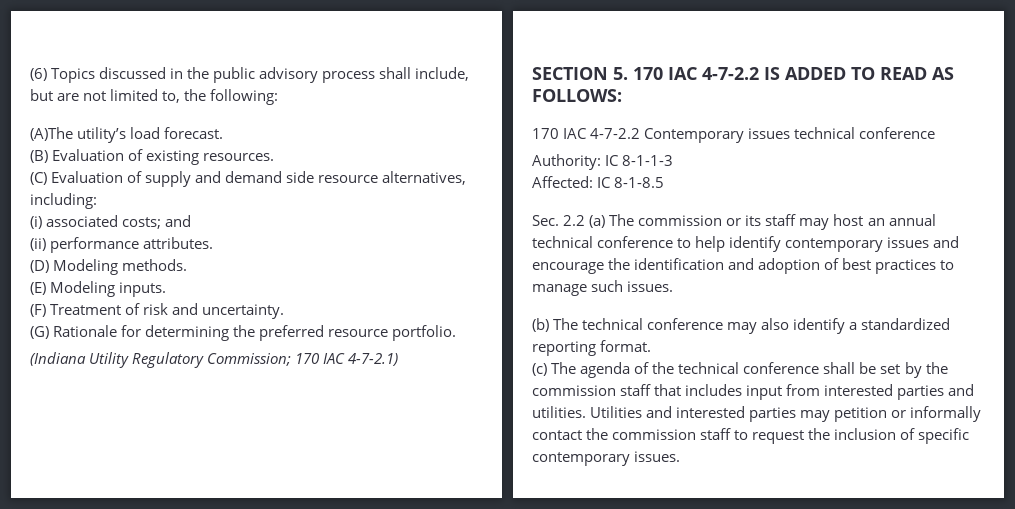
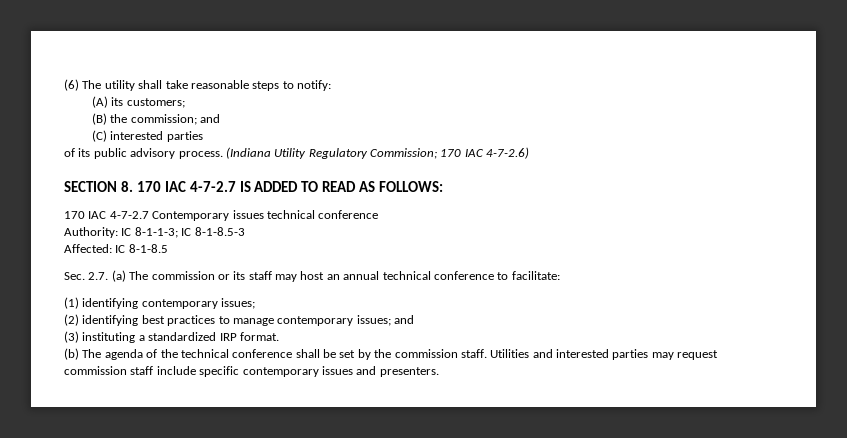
- (6) Topics discussed in the public advisory process shall include, but are not limited to, the following:
- (A)The utility’s load forecast.
- (B) Evaluation of existing resources.
- (C) Evaluation of supply and demand side resource alternatives, including:
- (i) associated costs; and
- (ii) performance attributes.
- (D) Modeling methods.
- (E) Modeling inputs.
- (F) Treatment of risk and uncertainty.
- (G) Rationale for determining the preferred resource portfolio.
- (Indiana Utility Regulatory Commission; 170 IAC 4-7-2.1)
+ (6) The utility shall take reasonable steps to notify:
+ (A) its customers;
+ (B) the commission; and
+ (C) interested parties
+ of its public advisory process. (Indiana Utility Regulatory Commission; 170 IAC 4-7-2.6)
- SECTION 5. 170 IAC 4-7-2.2 IS ADDED TO READ AS FOLLOWS:
+ SECTION 8. 170 IAC 4-7-2.7 IS ADDED TO READ AS FOLLOWS:
- 170 IAC 4-7-2.2 Contemporary issues technical conference
+ 170 IAC 4-7-2.7 Contemporary issues technical conference
- Authority: IC 8-1-1-3
+ Authority: IC 8-1-1-3; IC 8-1-8.5-3
- Sec. 2.2 (a) The commission or its staff may host an annual technical conference to help identify contemporary issues and encourage the identification and adoption of best practices to manage such issues.
- (b) The technical conference may also identify a standardized reporting format.
- (c) The agenda of the technical conference shall be set by the commission staff that includes input from interested parties and utilities.
+ Sec. 2.7. (a) The commission or its staff may host an annual technical conference to facilitate:
+ (1) identifying contemporary issues;
+ (2) identifying best practices to manage contemporary issues; and
+ (3) instituting a standardized IRP format.
+ (b) The agenda of the technical conference shall be set by the commission staff.
- Utilities and interested parties may petition or informally contact the commission staff to request the inclusion of specific contemporary issues.
+ Utilities and interested parties may request commission staff include specific contemporary issues and presenters.

